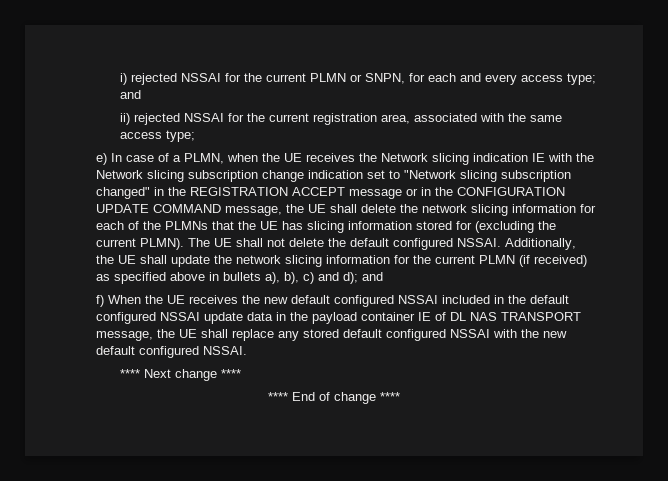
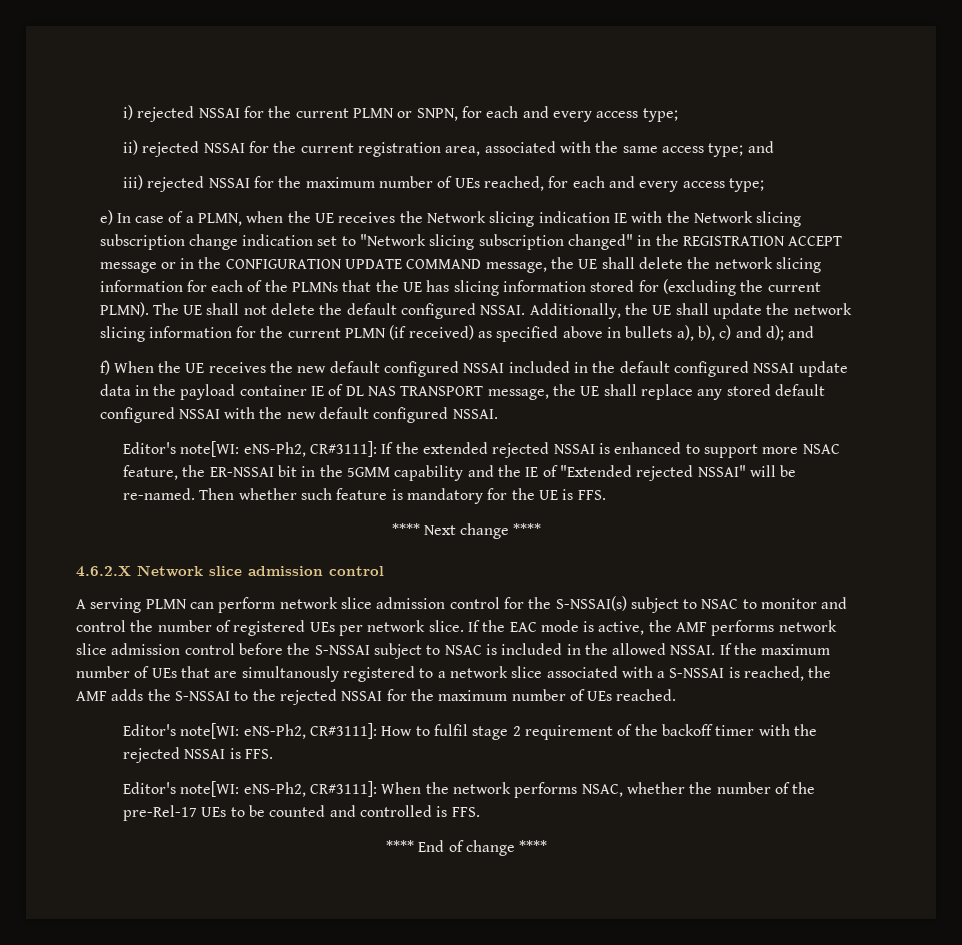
- i) rejected NSSAI for the current PLMN or SNPN, for each and every access type; and
+ i) rejected NSSAI for the current PLMN or SNPN, for each and every access type;
- ii) rejected NSSAI for the current registration area, associated with the same access type;
+ ii) rejected NSSAI for the current registration area, associated with the same access type; and
+ iii) rejected NSSAI for the maximum number of UEs reached, for each and every access type;
+ Editor's note[WI: eNS-Ph2, CR#3111]: If the extended rejected NSSAI is enhanced to support more NSAC feature, the ER-NSSAI bit in the 5GMM capability and the IE of "Extended rejected NSSAI" will be re-named. Then whether such feature is mandatory for the UE is FFS.
  **** Next change ****
+ 4.6.2.X Network slice admission control
+ A serving PLMN can perform network slice admission control for the S-NSSAI(s) subject to NSAC to monitor and control the number of registered UEs per network slice. If the EAC mode is active, the AMF performs network slice admission control before the S-NSSAI subject to NSAC is included in the allowed NSSAI. If the maximum number of UEs that are simultanously registered to a network slice associated with a S-NSSAI is reached, the AMF adds the S-NSSAI to the rejected NSSAI for the maximum number of UEs reached.
+ Editor's note[WI: eNS-Ph2, CR#3111]: How to fulfil stage 2 requirement of the backoff timer with the rejected NSSAI is FFS.
+ Editor's note[WI: eNS-Ph2, CR#3111]: When the network performs NSAC, whether the number of the pre-Rel-17 UEs to be counted and controlled is FFS.

